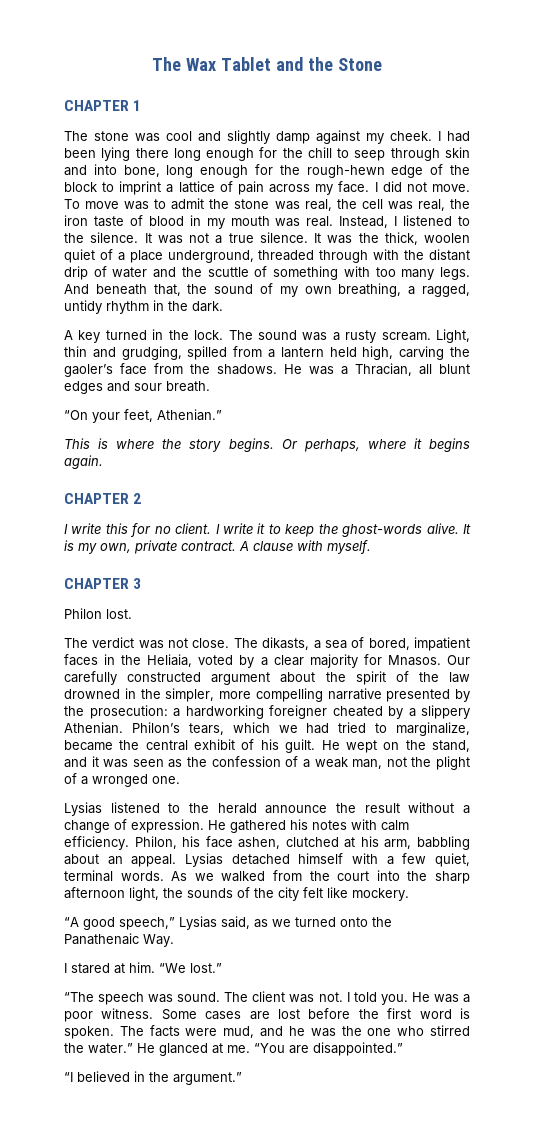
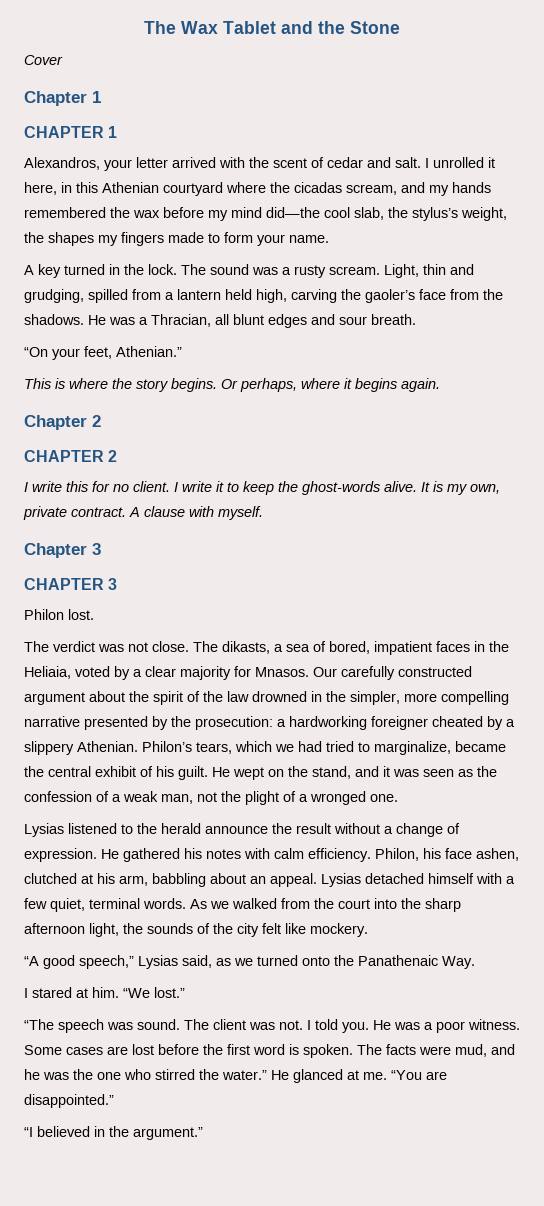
+ Cover
+ Chapter 1
- The stone was cool and slightly damp against my cheek. I had been lying there long enough for the chill to seep through skin and into bone, long enough for the rough-hewn edge of the block to imprint a lattice of pain across my face. I did not move. To move was to admit the stone was real, the cell was real, the iron taste of blood in my mouth was real. Instead, I listened to the silence. It was not a true silence. It was the thick, woolen quiet of a place underground, threaded through with the distant drip of water and the scuttle of something with too many legs. And beneath that, the sound of my own breathing, a ragged, untidy rhythm in the dark.
+ Alexandros, your letter arrived with the scent of cedar and salt. I unrolled it here, in this Athenian courtyard where the cicadas scream, and my hands remembered the wax before my mind did—the cool slab, the stylus’s weight, the shapes my fingers made to form your name.
+ Chapter 2
+ Chapter 3

